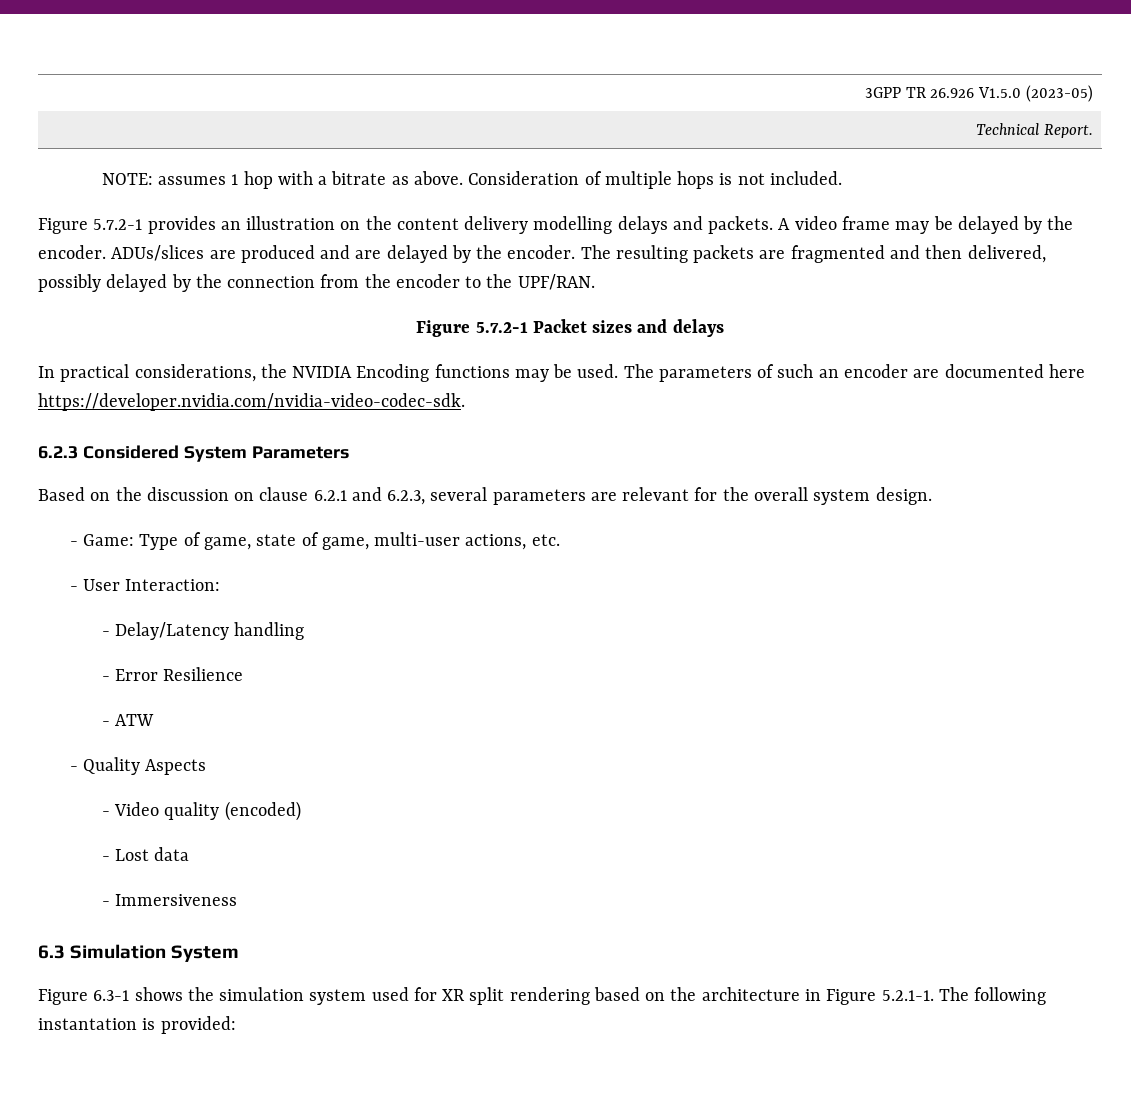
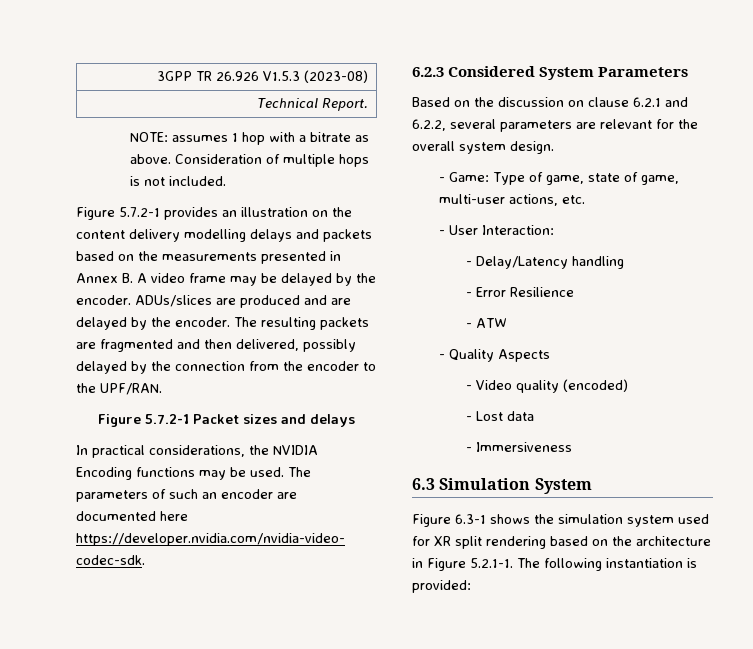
- 3GPP TR 26.926 V1.5.0 (2023-05)
+ 3GPP TR 26.926 V1.5.3 (2023-08)
- Figure 5.7.2-1 provides an illustration on the content delivery modelling delays and packets. A video frame may be delayed by the encoder.
+ Figure 5.7.2-1 provides an illustration on the content delivery modelling delays and packets based on the measurements presented in Annex B. A video frame may be delayed by the encoder.
- Based on the discussion on clause 6.2.1 and 6.2.3, several parameters are relevant for the overall system design.
+ Based on the discussion on clause 6.2.1 and 6.2.2, several parameters are relevant for the overall system design.
- Figure 6.3-1 shows the simulation system used for XR split rendering based on the architecture in Figure 5.2.1-1. The following instantation is provided:
+ Figure 6.3-1 shows the simulation system used for XR split rendering based on the architecture in Figure 5.2.1-1. The following instantiation is provided:

